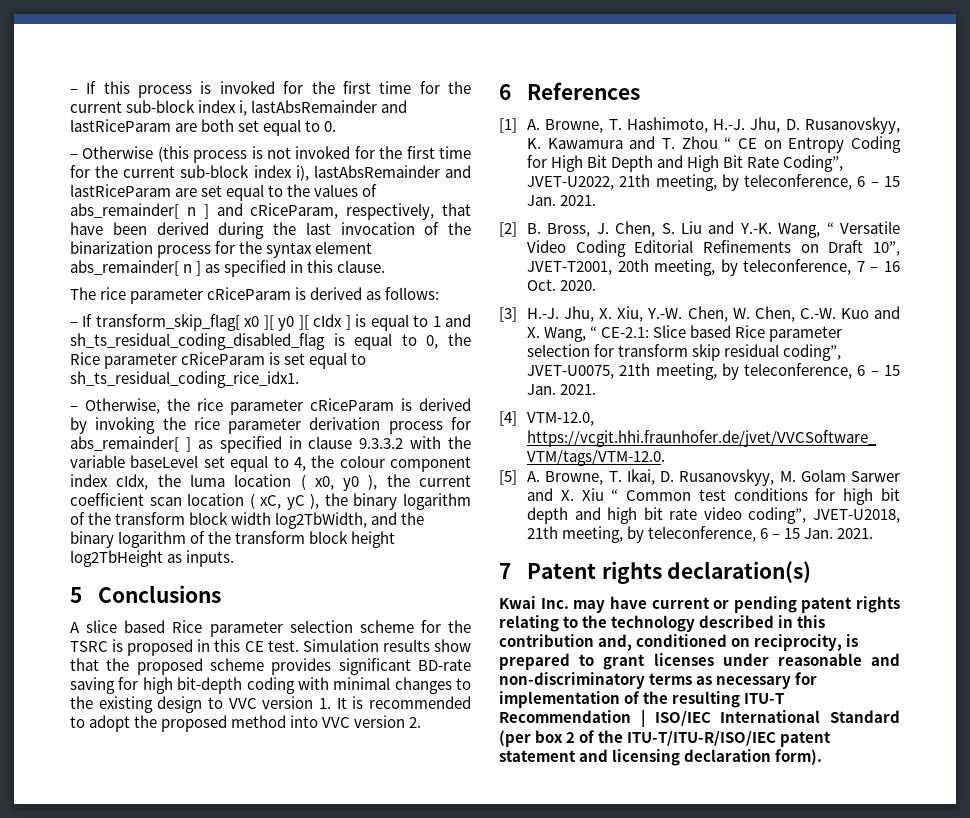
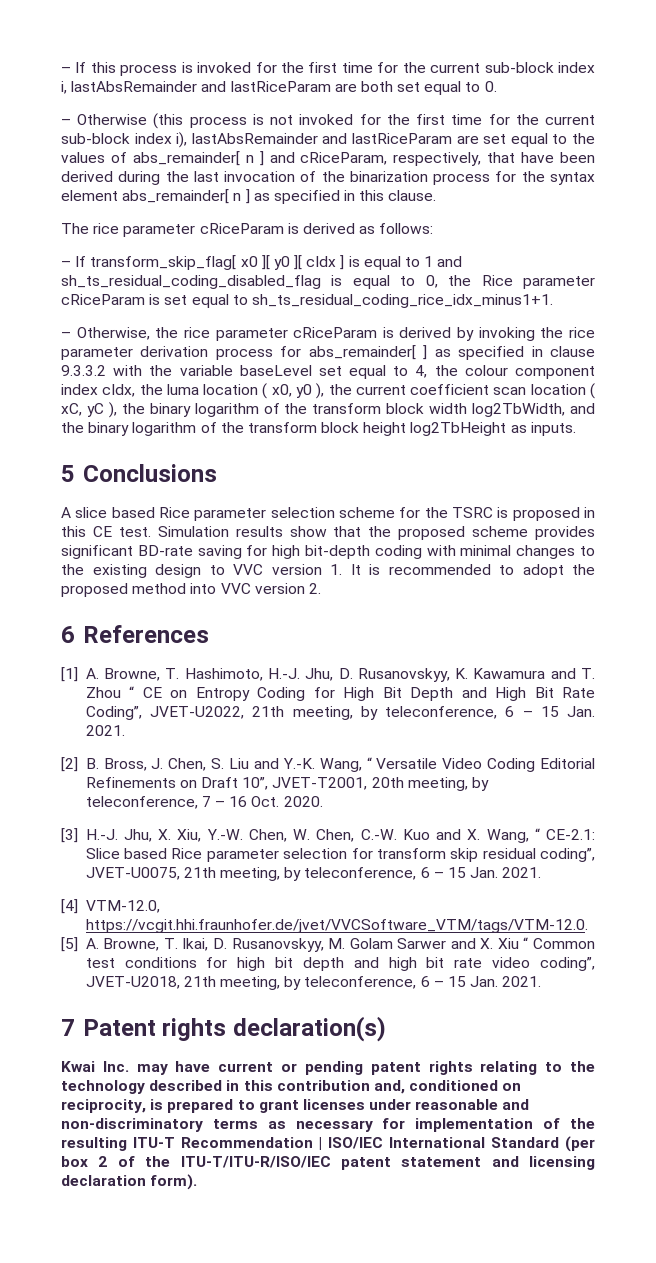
- – If transform_skip_flag[ x0 ][ y0 ][ cIdx ] is equal to 1 and sh_ts_residual_coding_disabled_flag is equal to 0, the Rice parameter cRiceParam is set equal to sh_ts_residual_coding_rice_idx1.
+ – If transform_skip_flag[ x0 ][ y0 ][ cIdx ] is equal to 1 and sh_ts_residual_coding_disabled_flag is equal to 0, the Rice parameter cRiceParam is set equal to sh_ts_residual_coding_rice_idx_minus1+1.

